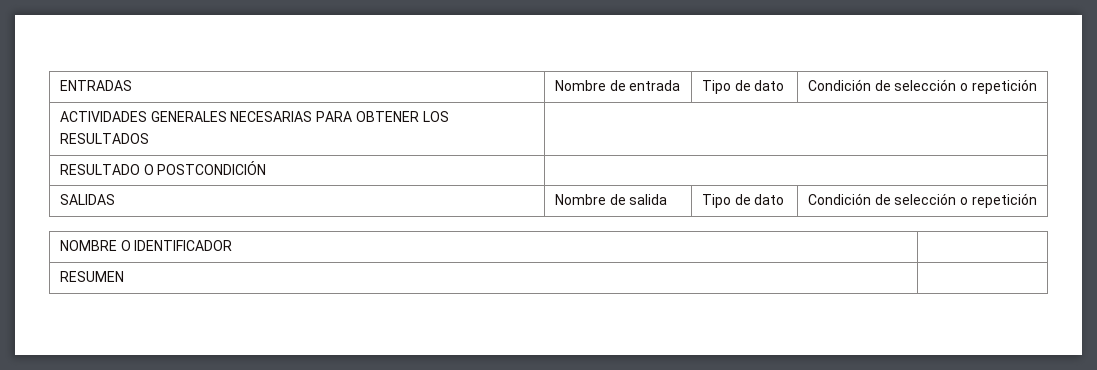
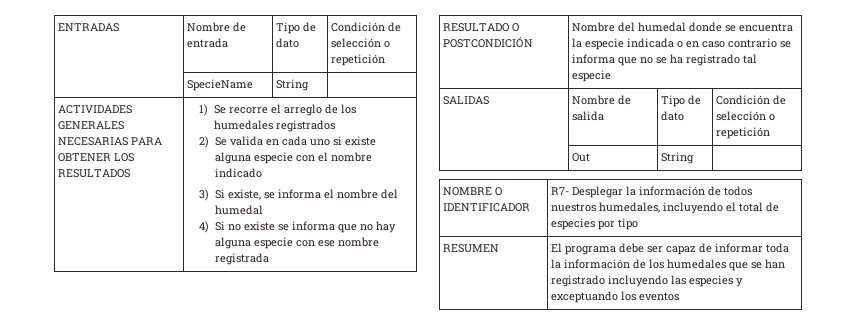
+ | SpecieName | String |
- RESULTADO O POSTCONDICIÓN |
+ 1) Se recorre el arreglo de los humedales registrados
+ 2) Se valida en cada uno si existe alguna especie con el nombre indicado
+ 3) Si existe, se informa el nombre del humedal
+ 4) Si no existe se informa que no hay alguna especie con ese nombre registrada
+ RESULTADO O POSTCONDICIÓN | Nombre del humedal donde se encuentra la especie indicada o en caso contrario se informa que no se ha registrado tal especie
+ | Out | String |
- NOMBRE O IDENTIFICADOR |
- RESUMEN |
+ NOMBRE O IDENTIFICADOR | R7- Desplegar la información de todos nuestros humedales, incluyendo el total de especies por tipo
+ RESUMEN | El programa debe ser capaz de informar toda la información de los humedales que se han registrado incluyendo las especies y exceptuando los eventos

